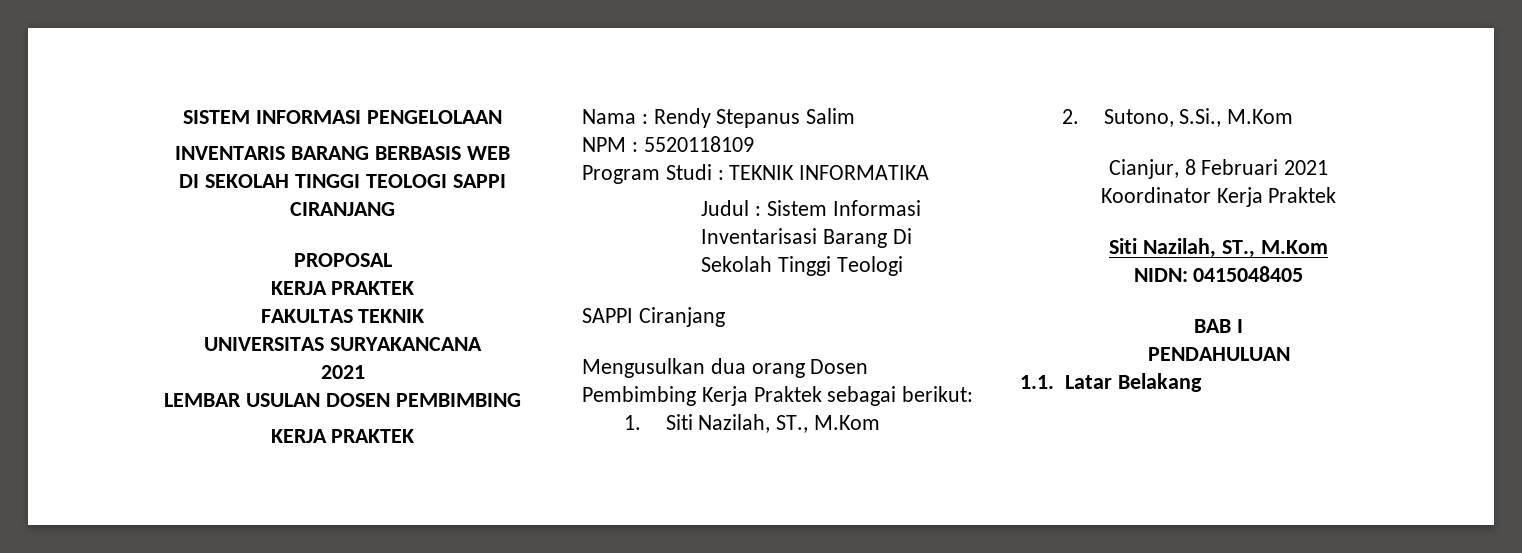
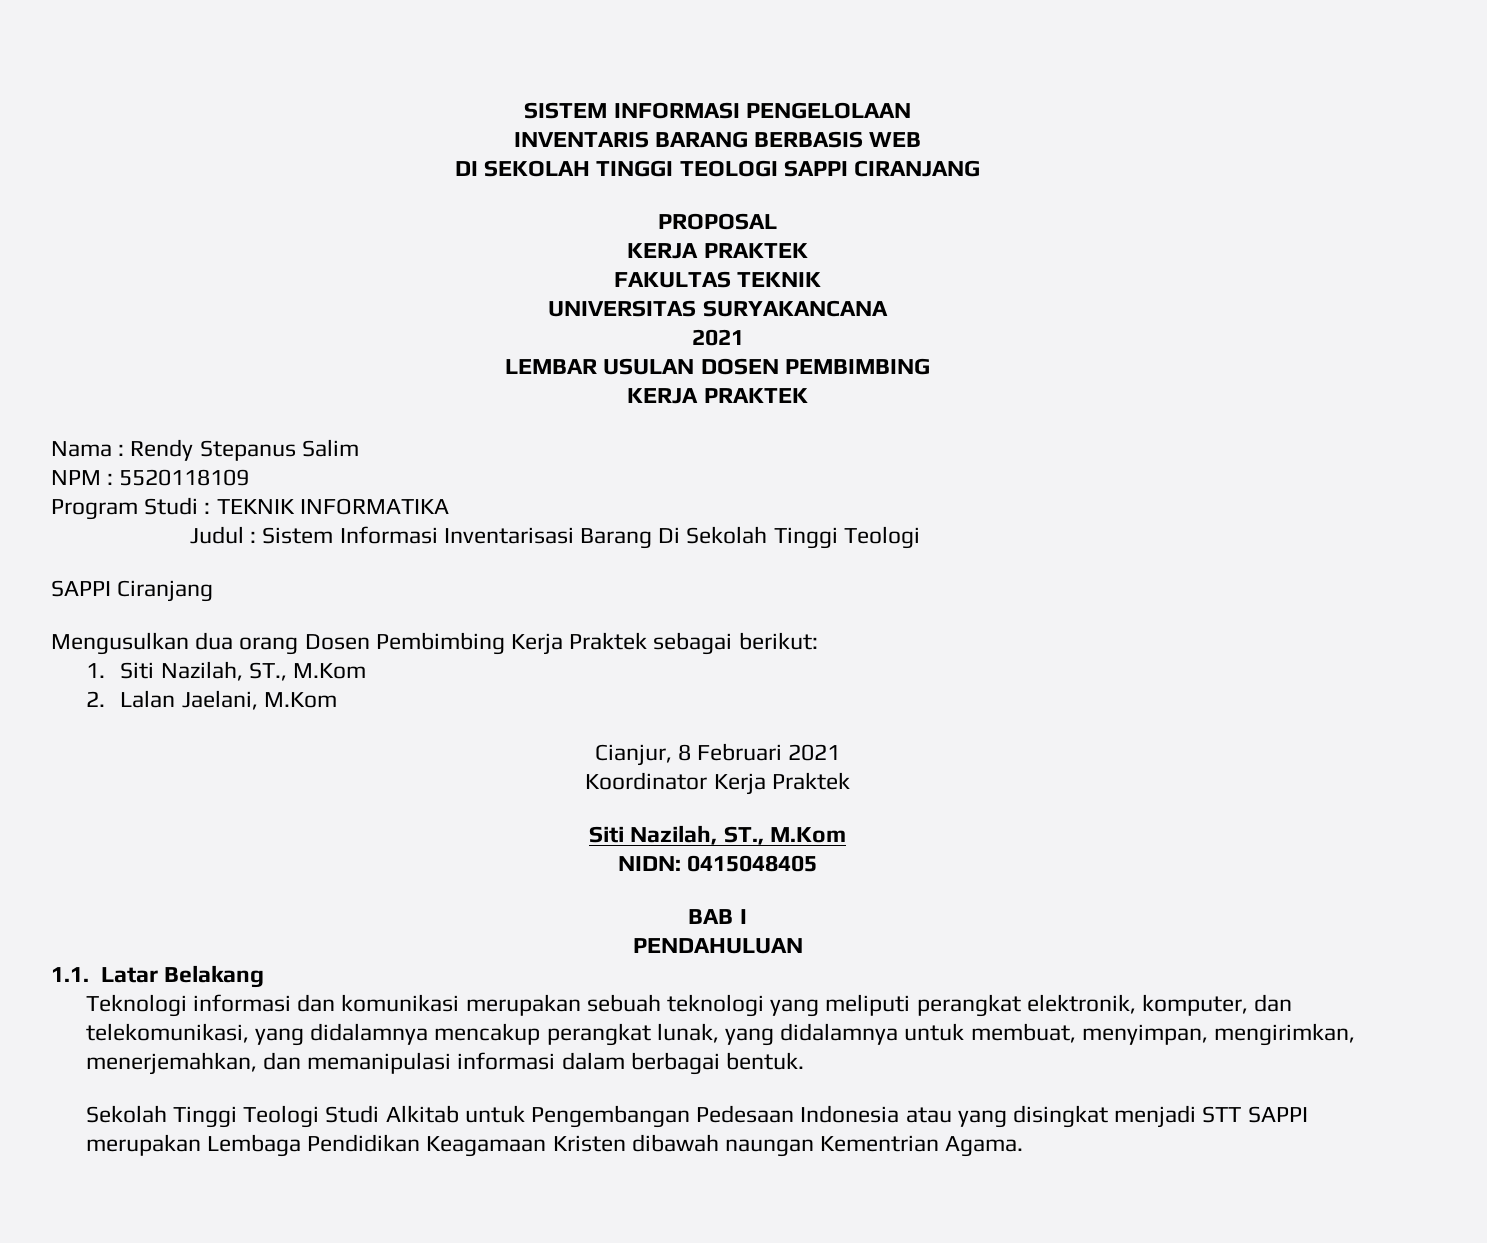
- 2. Sutono, S.Si., M.Kom
+ 2. Lalan Jaelani, M.Kom
+ Teknologi informasi dan komunikasi merupakan sebuah teknologi yang meliputi perangkat elektronik, komputer, dan telekomunikasi, yang didalamnya mencakup perangkat lunak, yang didalamnya untuk membuat, menyimpan, mengirimkan, menerjemahkan, dan memanipulasi informasi dalam berbagai bentuk.
+ Sekolah Tinggi Teologi Studi Alkitab untuk Pengembangan Pedesaan Indonesia atau yang disingkat menjadi STT SAPPI merupakan Lembaga Pendidikan Keagamaan Kristen dibawah naungan Kementrian Agama.

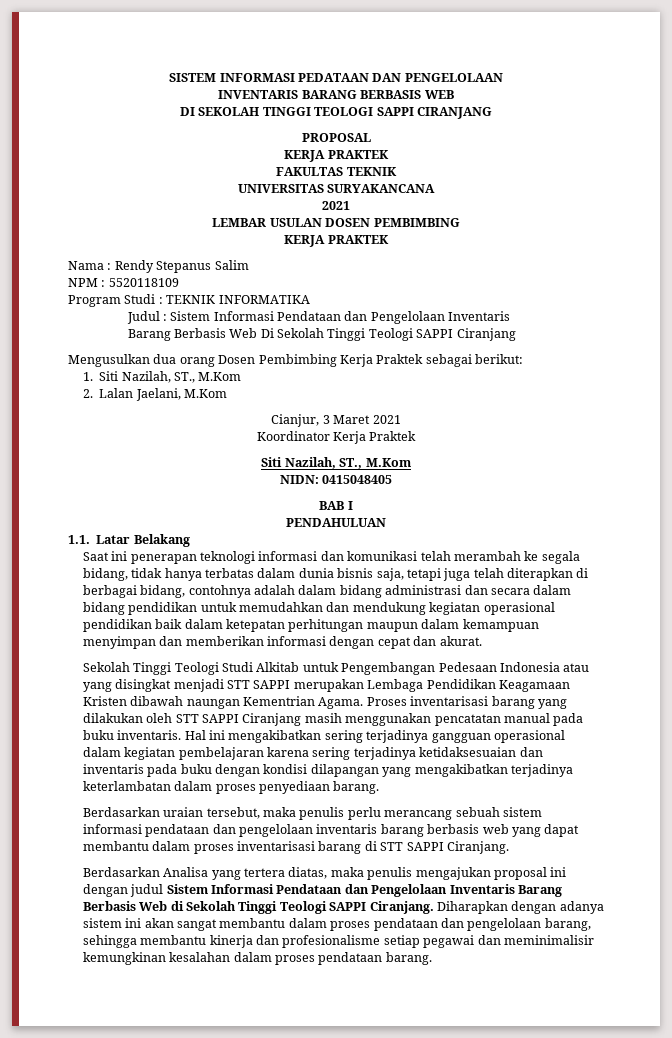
- SISTEM INFORMASI PENGELOLAAN
+ SISTEM INFORMASI PEDATAAN DAN PENGELOLAAN
- Judul : Sistem Informasi Inventarisasi Barang Di Sekolah Tinggi Teologi
- SAPPI Ciranjang
+ Judul : Sistem Informasi Pendataan dan Pengelolaan Inventaris
+ Barang Berbasis Web Di Sekolah Tinggi Teologi SAPPI Ciranjang
- Cianjur, 8 Februari 2021
+ Cianjur, 3 Maret 2021
- Teknologi informasi dan komunikasi merupakan sebuah teknologi yang meliputi perangkat elektronik, komputer, dan telekomunikasi, yang didalamnya mencakup perangkat lunak, yang didalamnya untuk membuat, menyimpan, mengirimkan, menerjemahkan, dan memanipulasi informasi dalam berbagai bentuk.
+ Saat ini penerapan teknologi informasi dan komunikasi telah merambah ke segala bidang, tidak hanya terbatas dalam dunia bisnis saja, tetapi juga telah diterapkan di berbagai bidang, contohnya adalah dalam bidang administrasi dan secara dalam bidang pendidikan untuk memudahkan dan mendukung kegiatan operasional pendidikan baik dalam ketepatan perhitungan maupun dalam kemampuan menyimpan dan memberikan informasi dengan cepat dan akurat.
+ Proses inventarisasi barang yang dilakukan oleh STT SAPPI Ciranjang masih menggunakan pencatatan manual pada buku inventaris. Hal ini mengakibatkan sering terjadinya gangguan operasional dalam kegiatan pembelajaran karena sering terjadinya ketidaksesuaian dan inventaris pada buku dengan kondisi dilapangan yang mengakibatkan terjadinya keterlambatan dalam proses penyediaan barang.
+ Berdasarkan uraian tersebut, maka penulis perlu merancang sebuah sistem informasi pendataan dan pengelolaan inventaris barang berbasis web yang dapat membantu dalam proses inventarisasi barang di STT SAPPI Ciranjang.
+ Berdasarkan Analisa yang tertera diatas, maka penulis mengajukan proposal ini dengan judul Sistem Informasi Pendataan dan Pengelolaan Inventaris Barang Berbasis Web di Sekolah Tinggi Teologi SAPPI Ciranjang. Diharapkan dengan adanya sistem ini akan sangat membantu dalam proses pendataan dan pengelolaan barang, sehingga membantu kinerja dan profesionalisme setiap pegawai dan meminimalisir kemungkinan kesalahan dalam proses pendataan barang.

